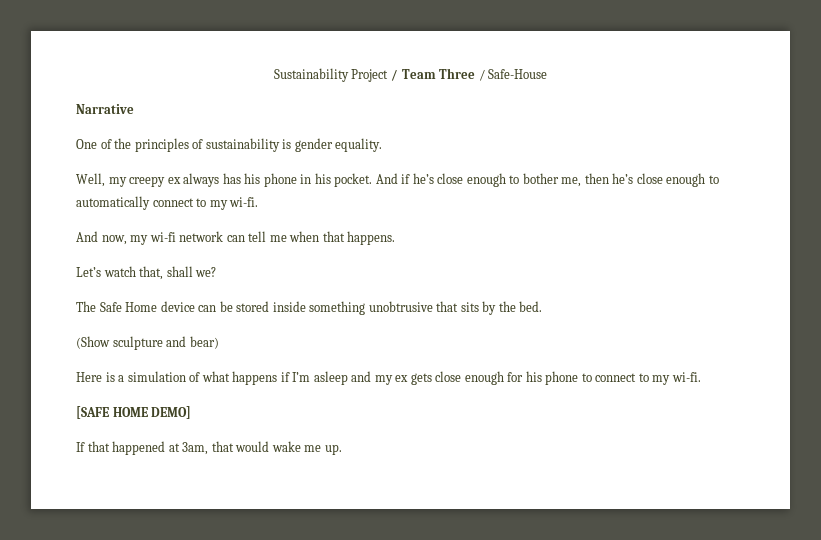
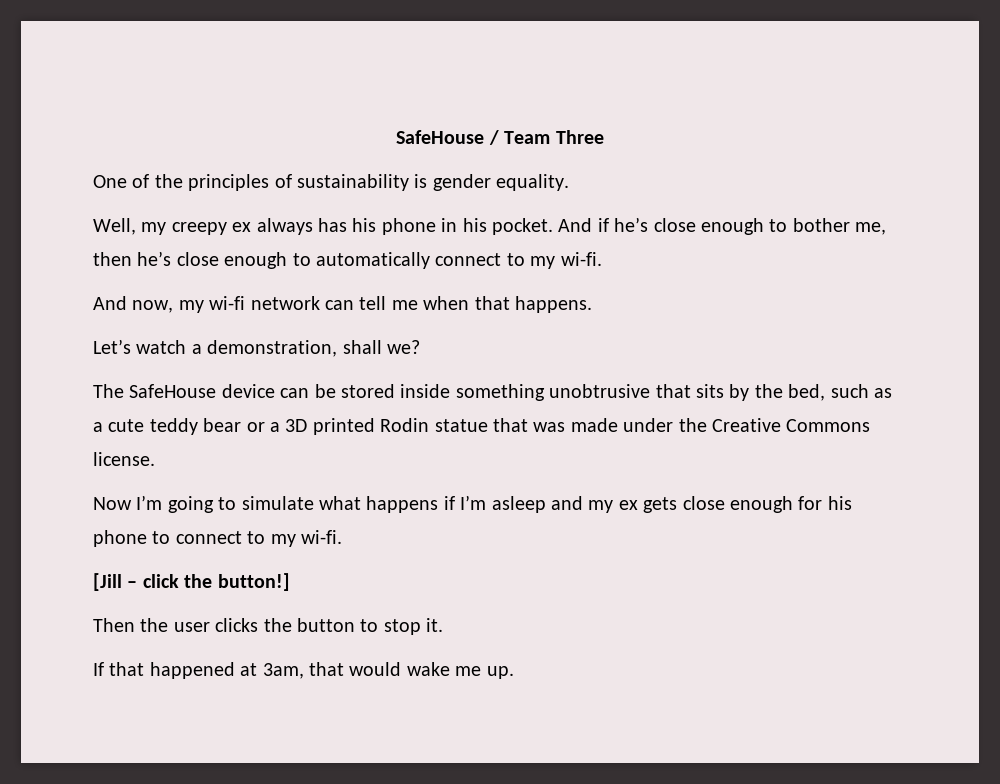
- Sustainability Project / Team Three / Safe-House
- Narrative
+ SafeHouse / Team Three
- Let’s watch that, shall we?
+ Let’s watch a demonstration, shall we?
- The Safe Home device can be stored inside something unobtrusive that sits by the bed.
- (Show sculpture and bear)
- Here is a simulation of what happens if I’m asleep and my ex gets close enough for his phone to connect to my wi-fi.
+ The SafeHouse device can be stored inside something unobtrusive that sits by the bed, such as a cute teddy bear or a 3D printed Rodin statue that was made under the Creative Commons license.
+ Now I’m going to simulate what happens if I’m asleep and my ex gets close enough for his phone to connect to my wi-fi.
- [SAFE HOME DEMO]
+ [Jill – click the button!]
+ Then the user clicks the button to stop it.

